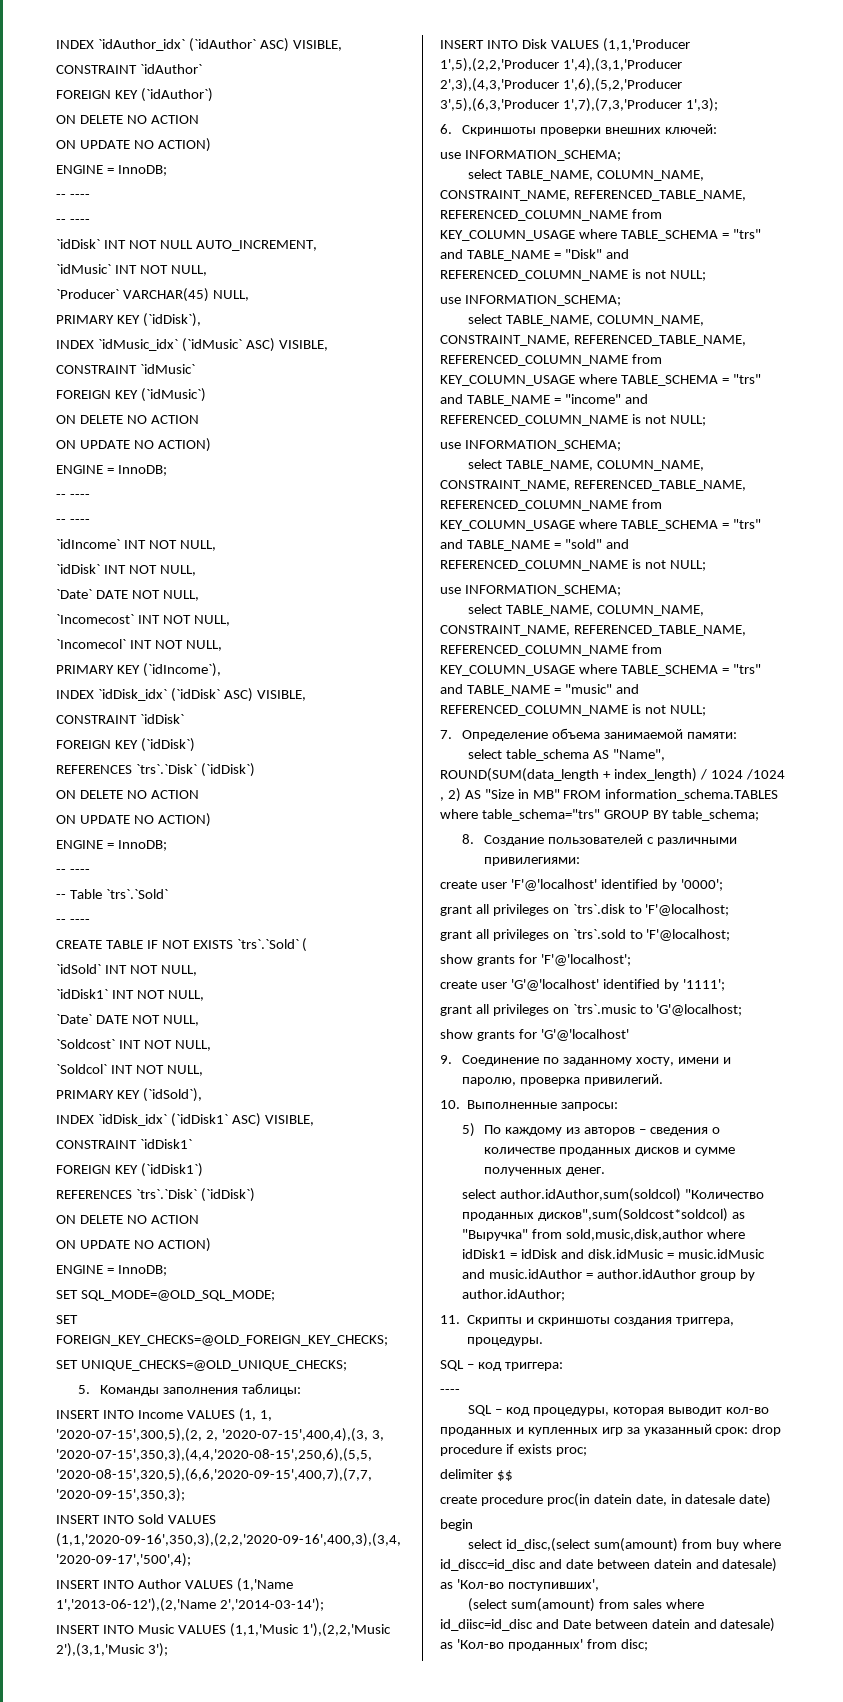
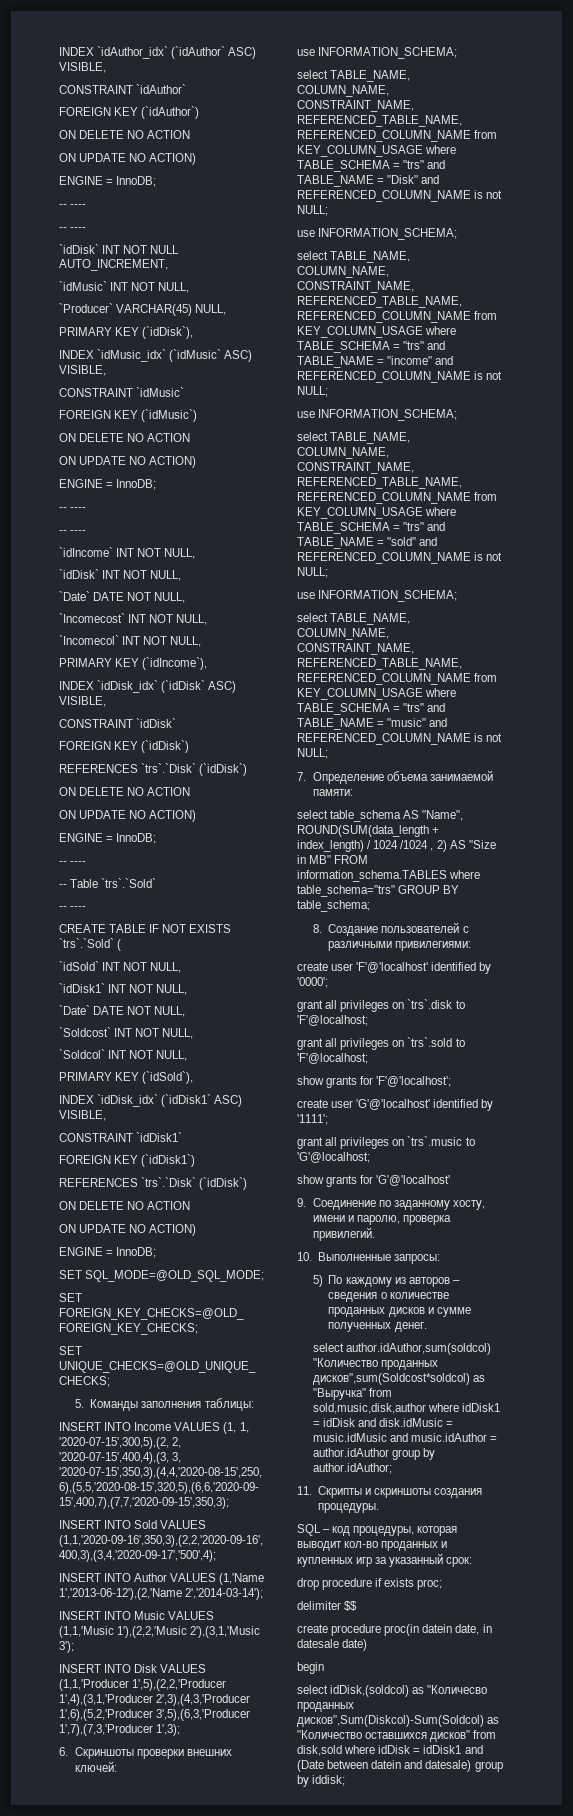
- 11. Скрипты и скриншоты создания триггера, процедуры.
+ 11. Скрипты и скриншоты создания процедуры.
- SQL – код триггера:
- ----
- SQL – код процедуры, которая выводит кол-во проданных и купленных игр за указанный срок: drop procedure if exists proc;
+ SQL – код процедуры, которая выводит кол-во проданных и купленных игр за указанный срок:
+ drop procedure if exists proc;
- select id_disc,(select sum(amount) from buy where id_discc=id_disc and date between datein and datesale) as 'Кол-во поступивших',
- (select sum(amount) from sales where id_diisc=id_disc and Date between datein and datesale) as 'Кол-во проданных' from disc;
+ select idDisk,(soldcol) as "Количесво проданных дисков",Sum(Diskcol)-Sum(Soldcol) as "Количество оставшихся дисков" from disk,sold where idDisk = idDisk1 and (Date between datein and datesale) group by iddisk;

